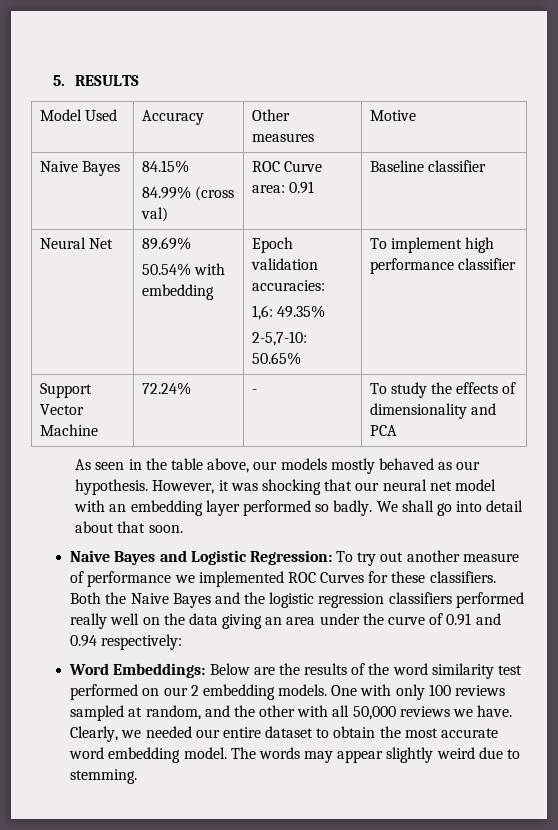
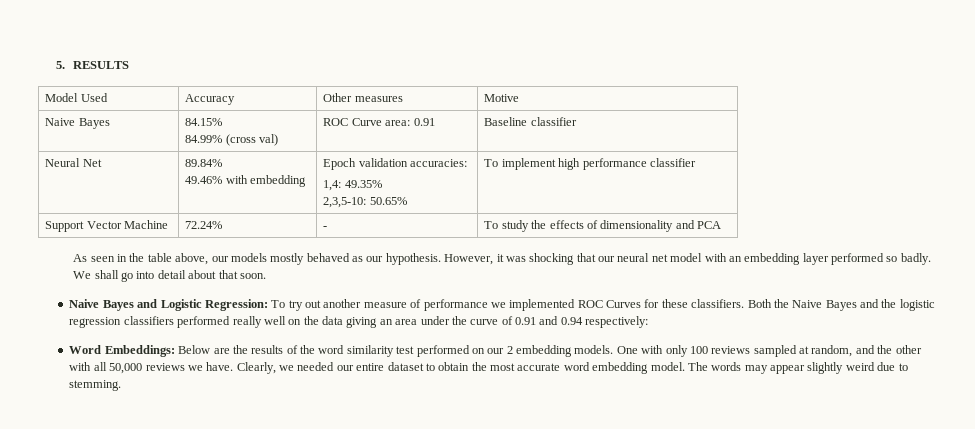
- Neural Net | 89.69%
- 50.54% with embedding | Epoch validation accuracies:
- 1,6: 49.35%
- 2-5,7-10: 50.65% | To implement high performance classifier
+ Neural Net | 89.84%
+ 49.46% with embedding | Epoch validation accuracies:
+ 1,4: 49.35%
+ 2,3,5-10: 50.65% | To implement high performance classifier

